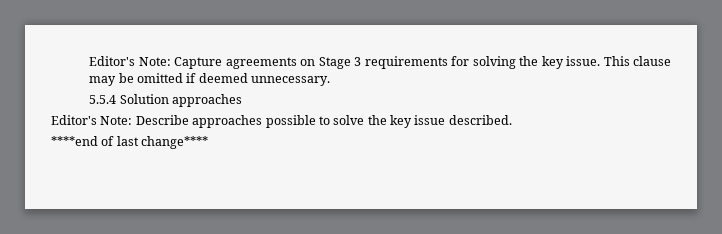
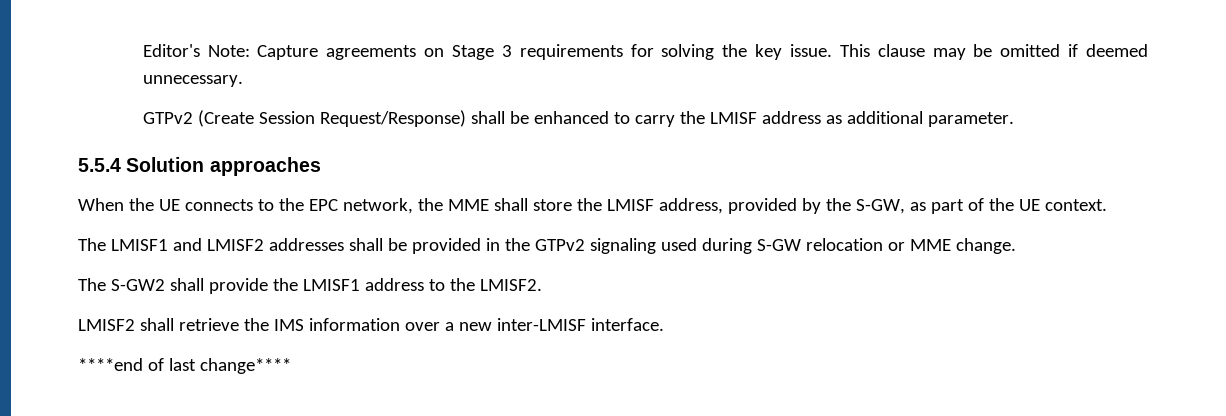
+ GTPv2 (Create Session Request/Response) shall be enhanced to carry the LMISF address as additional parameter.
  5.5.4 Solution approaches
- Editor's Note: Describe approaches possible to solve the key issue described.
+ When the UE connects to the EPC network, the MME shall store the LMISF address, provided by the S-GW, as part of the UE context.
+ The LMISF1 and LMISF2 addresses shall be provided in the GTPv2 signaling used during S-GW relocation or MME change.
+ The S-GW2 shall provide the LMISF1 address to the LMISF2.
+ LMISF2 shall retrieve the IMS information over a new inter-LMISF interface.

